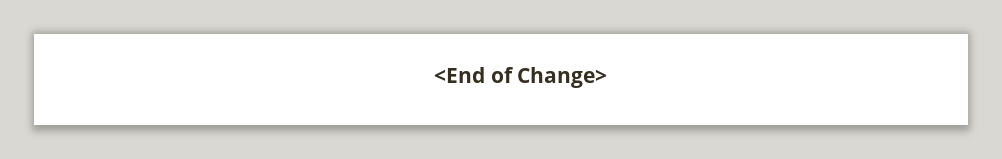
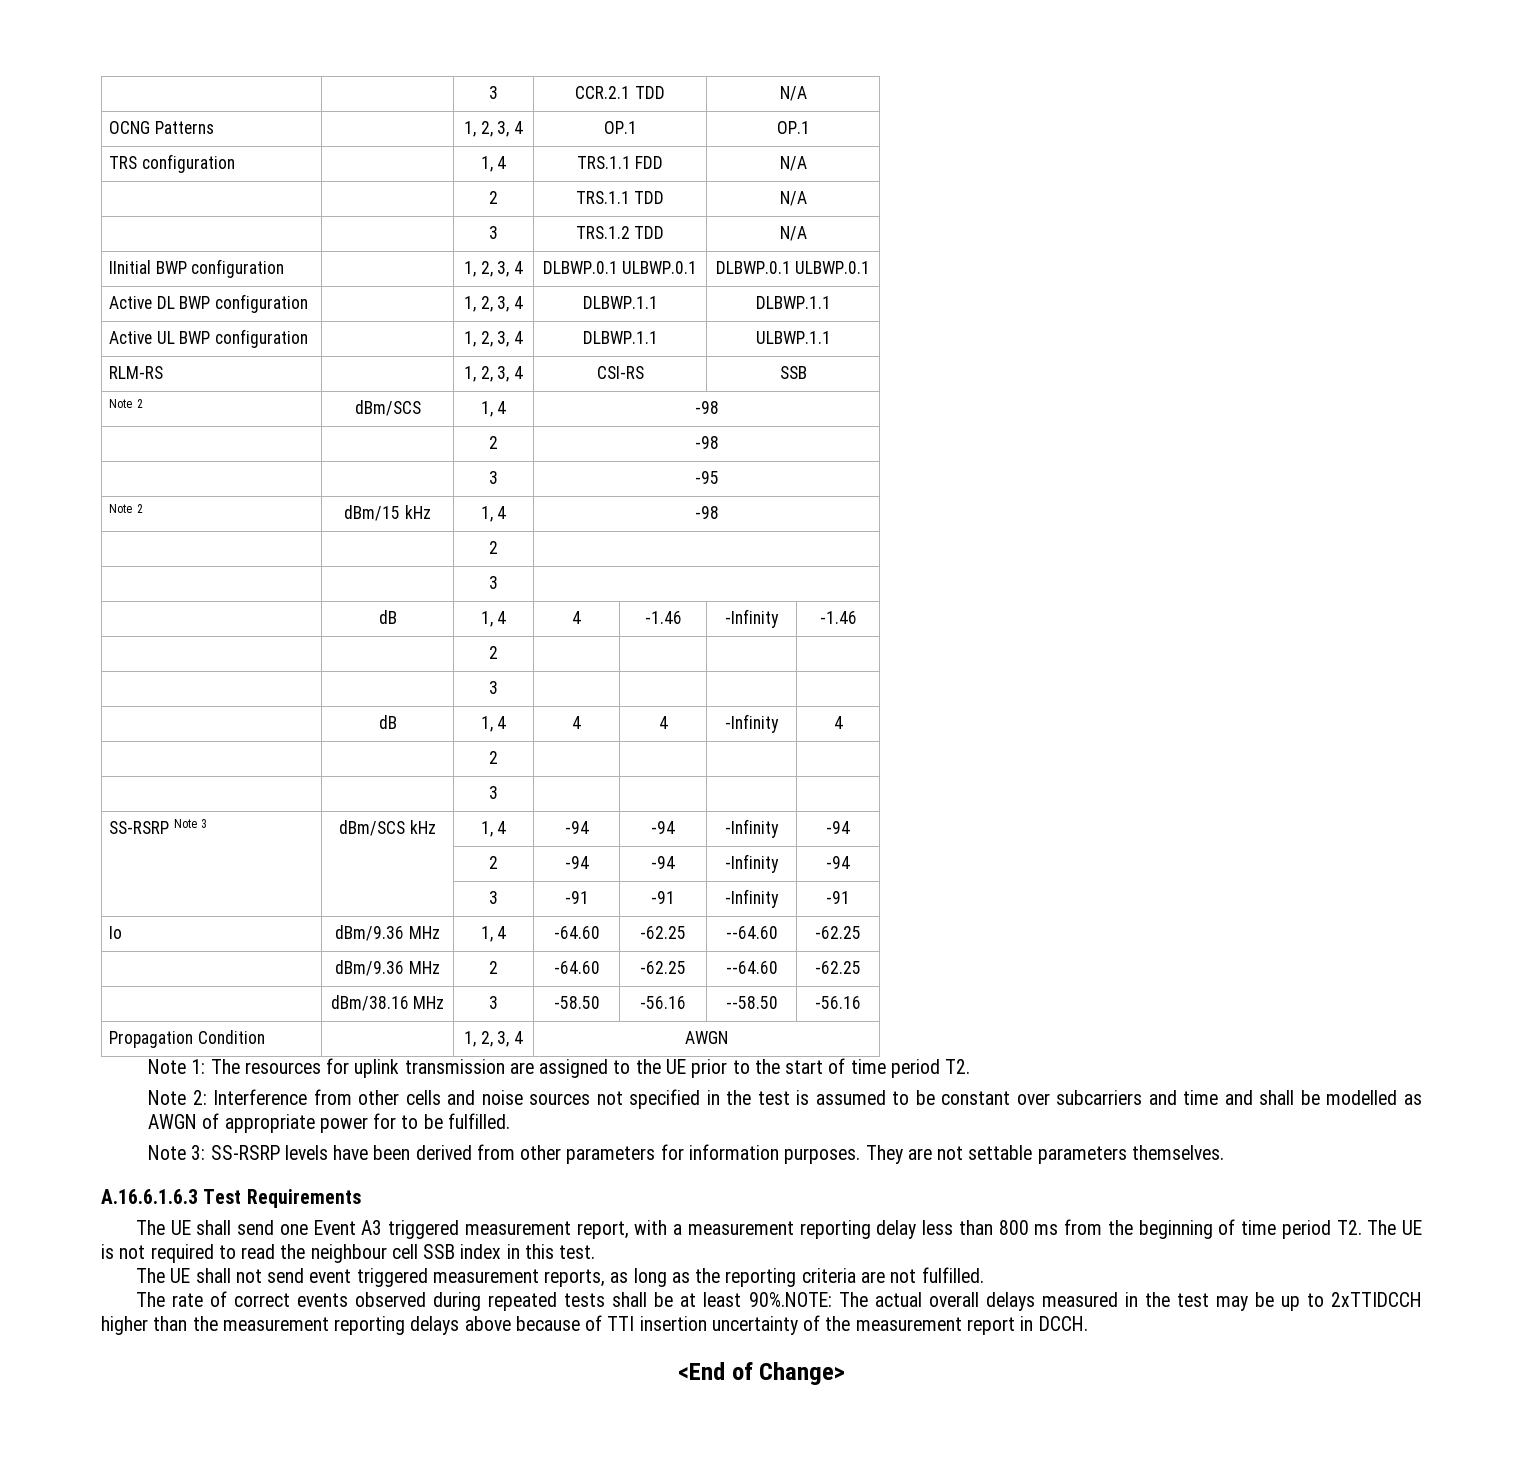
+ | | 3 | CCR.2.1 TDD | N/A
+ OCNG Patterns | | 1, 2, 3, 4 | OP.1 | OP.1
+ TRS configuration | | 1, 4 | TRS.1.1 FDD | N/A
+ | | 2 | TRS.1.1 TDD | N/A
+ | | 3 | TRS.1.2 TDD | N/A
+ IInitial BWP configuration | | 1, 2, 3, 4 | DLBWP.0.1 ULBWP.0.1 | DLBWP.0.1 ULBWP.0.1
+ Active DL BWP configuration | | 1, 2, 3, 4 | DLBWP.1.1 | DLBWP.1.1
+ Active UL BWP configuration | | 1, 2, 3, 4 | DLBWP.1.1 | ULBWP.1.1
+ RLM-RS | | 1, 2, 3, 4 | CSI-RS | SSB
+ Note 2 | dBm/SCS | 1, 4 | -98
+ | | 2 | -98
+ | | 3 | -95
+ Note 2 | dBm/15 kHz | 1, 4 | -98
+ | | 2 |
+ | | 3 |
+ | dB | 1, 4 | 4 | -1.46 | -Infinity | -1.46
+ | | 2 | | | |
+ | | 3 | | | |
+ | dB | 1, 4 | 4 | 4 | -Infinity | 4
+ | | 2 | | | |
+ | | 3 | | | |
+ SS-RSRP Note 3 | dBm/SCS kHz | 1, 4 | -94 | -94 | -Infinity | -94
+ | | 2 | -94 | -94 | -Infinity | -94
+ | | 3 | -91 | -91 | -Infinity | -91
+ Io | dBm/9.36 MHz | 1, 4 | -64.60 | -62.25 | --64.60 | -62.25
+ | dBm/9.36 MHz | 2 | -64.60 | -62.25 | --64.60 | -62.25
+ | dBm/38.16 MHz | 3 | -58.50 | -56.16 | --58.50 | -56.16
+ Propagation Condition | | 1, 2, 3, 4 | AWGN
+ Note 1: The resources for uplink transmission are assigned to the UE prior to the start of time period T2.
+ Note 2: Interference from other cells and noise sources not specified in the test is assumed to be constant over subcarriers and time and shall be modelled as AWGN of appropriate power for to be fulfilled.
+ Note 3: SS-RSRP levels have been derived from other parameters for information purposes. They are not settable parameters themselves.
+ A.16.6.1.6.3 Test Requirements
+ The UE shall send one Event A3 triggered measurement report, with a measurement reporting delay less than 800 ms from the beginning of time period T2. The UE is not required to read the neighbour cell SSB index in this test.
+ The UE shall not send event triggered measurement reports, as long as the reporting criteria are not fulfilled.
+ The rate of correct events observed during repeated tests shall be at least 90%.NOTE: The actual overall delays measured in the test may be up to 2xTTIDCCH higher than the measurement reporting delays above because of TTI insertion uncertainty of the measurement report in DCCH.

